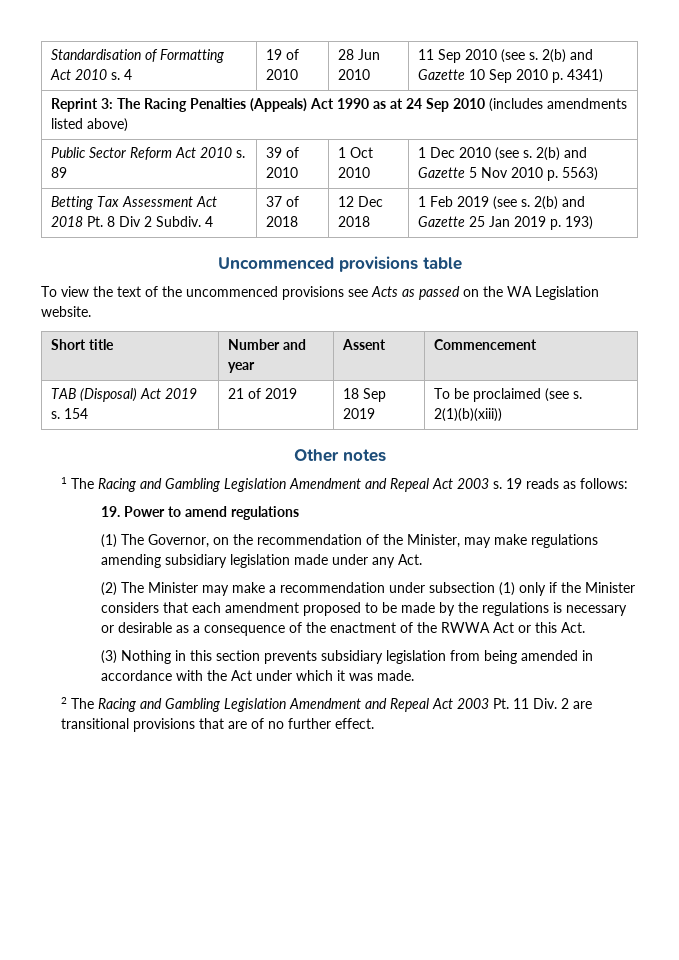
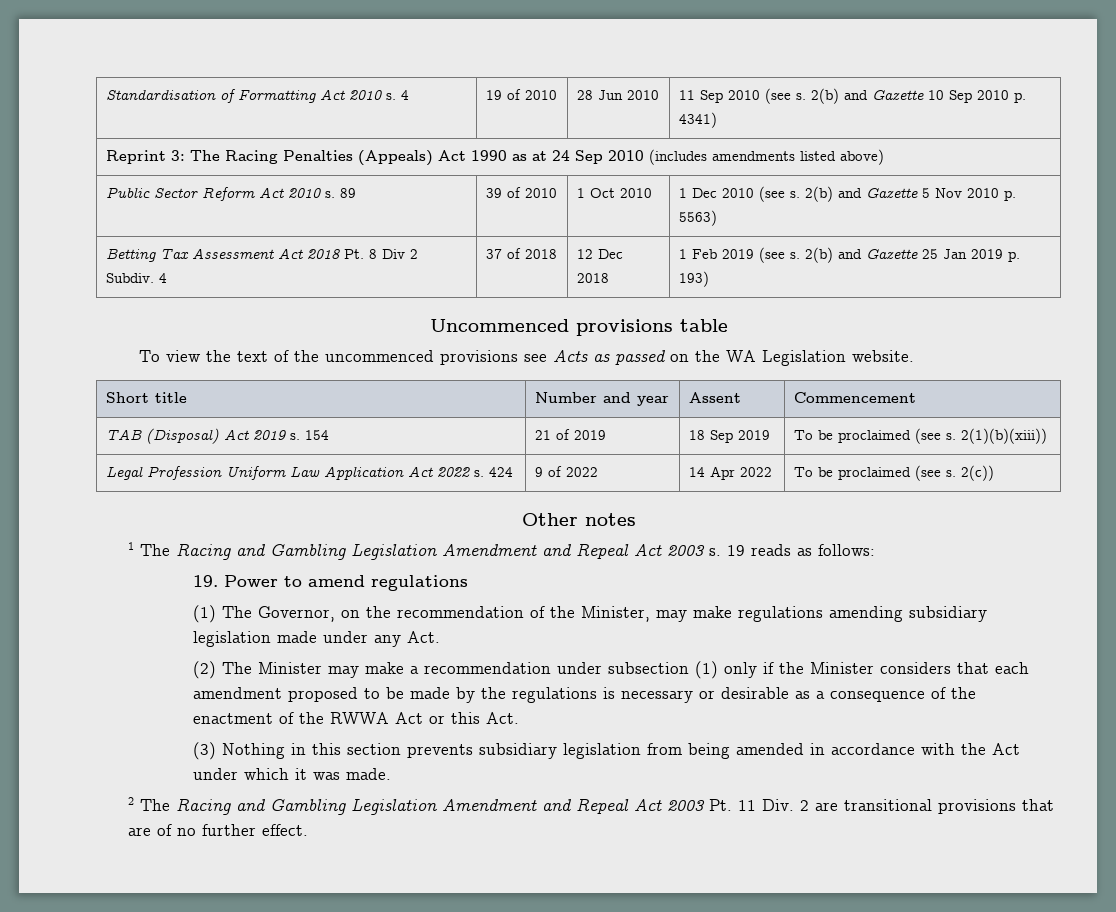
+ Legal Profession Uniform Law Application Act 2022 s. 424 | 9 of 2022 | 14 Apr 2022 | To be proclaimed (see s. 2(c))

